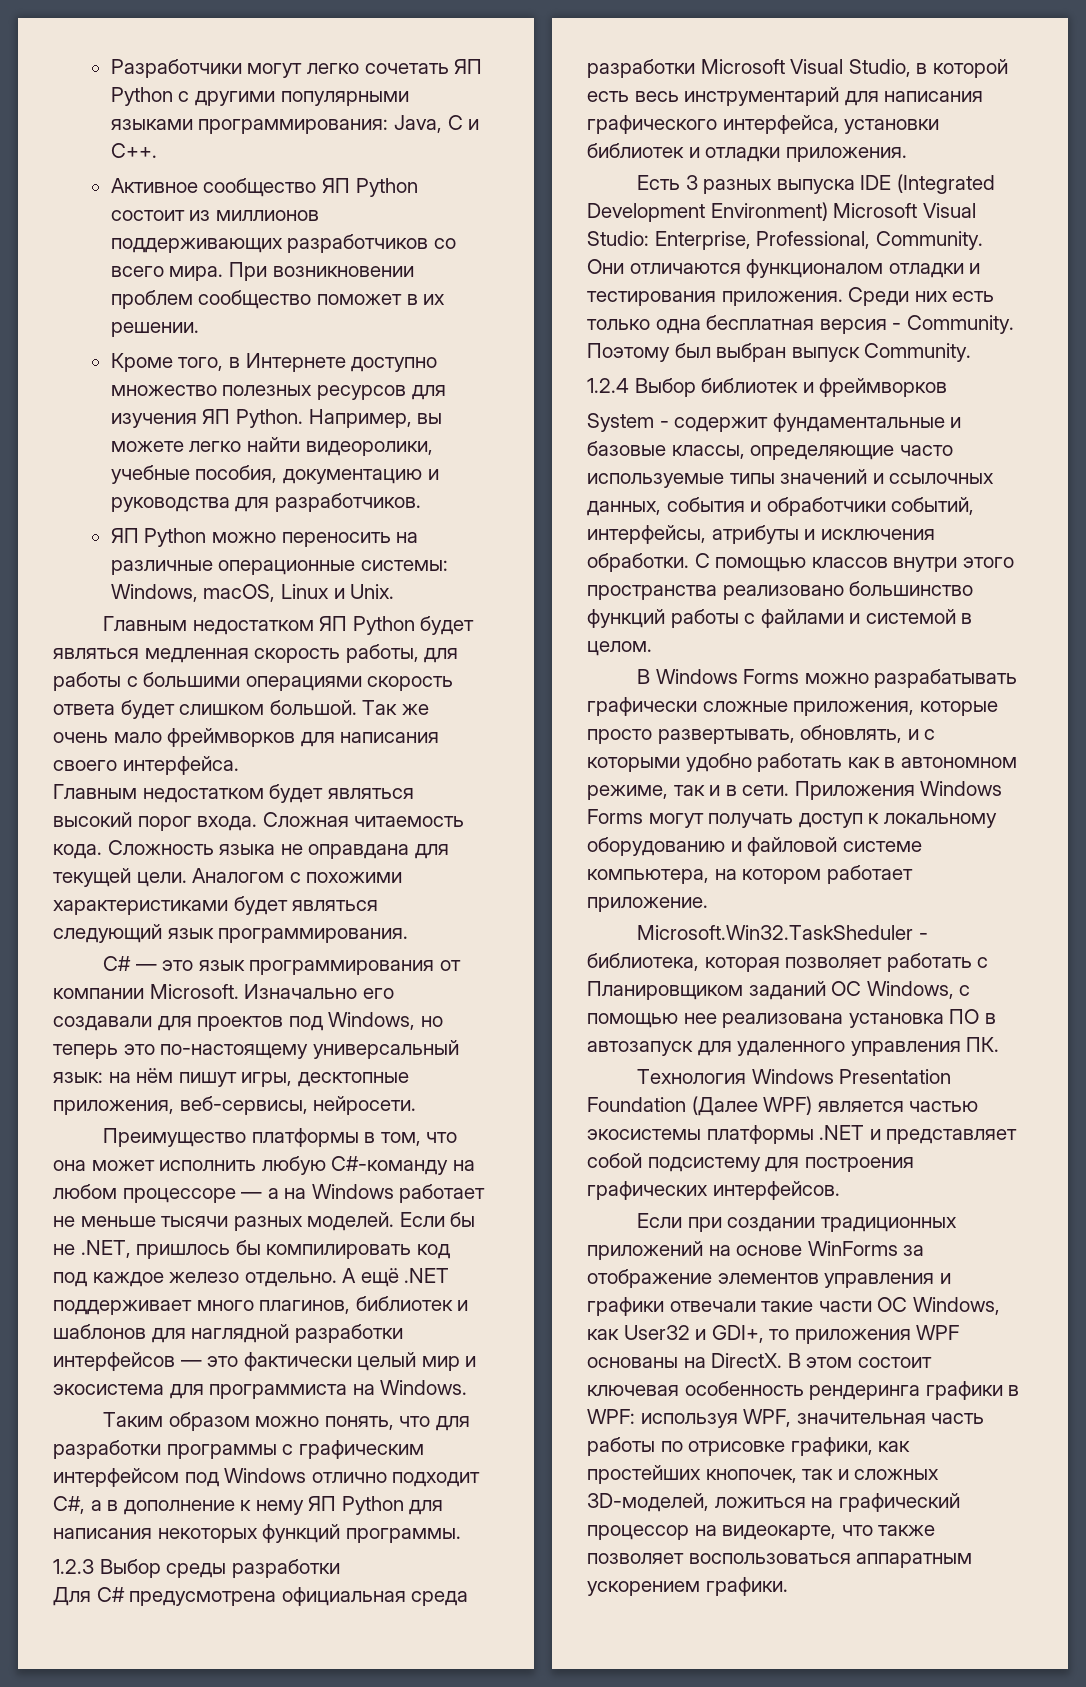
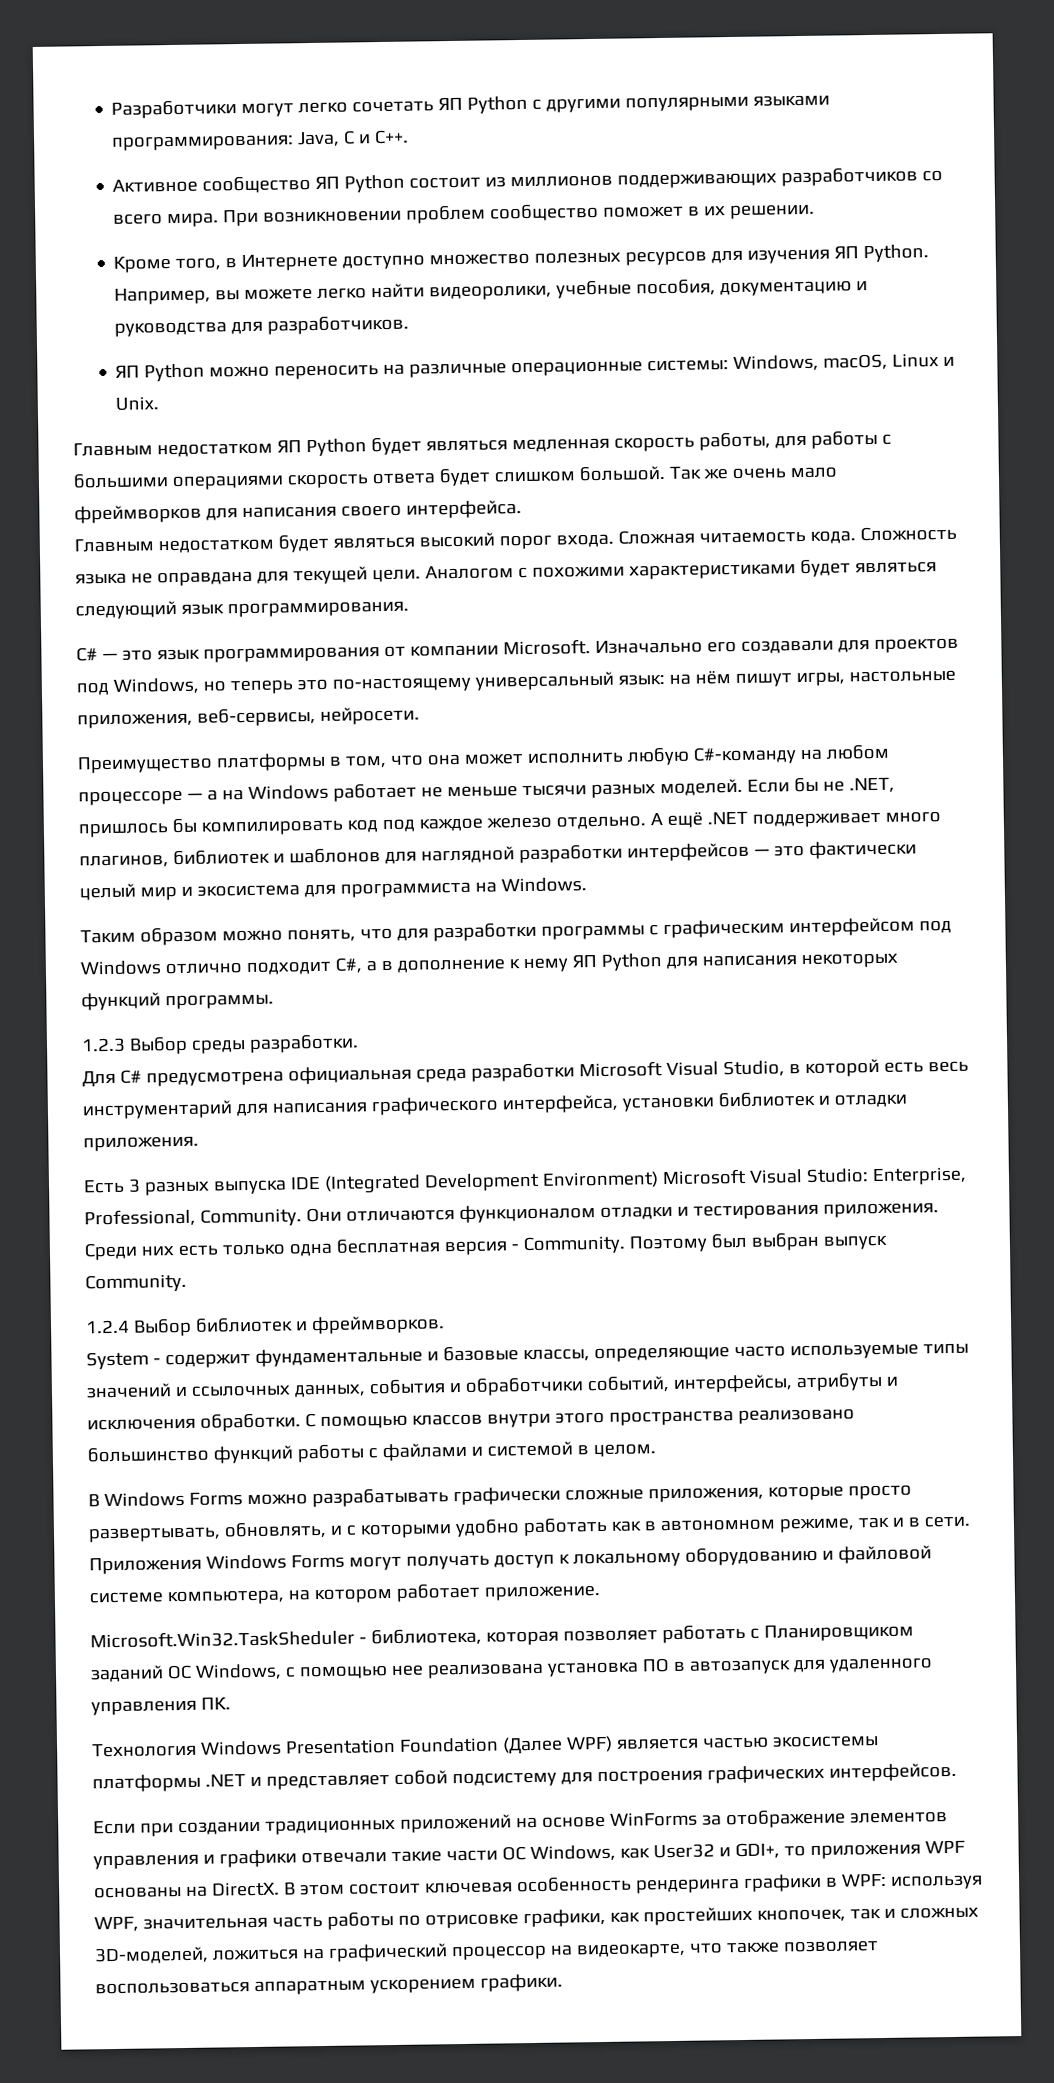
- Изначально его создавали для проектов под Windows, но теперь это по-настоящему универсальный язык: на нём пишут игры, десктопные приложения, веб-сервисы, нейросети.
+ Изначально его создавали для проектов под Windows, но теперь это по-настоящему универсальный язык: на нём пишут игры, настольные приложения, веб-сервисы, нейросети.
- 1.2.3 Выбор среды разработки
+ 1.2.3 Выбор среды разработки.
- 1.2.4 Выбор библиотек и фреймворков
+ 1.2.4 Выбор библиотек и фреймворков.

